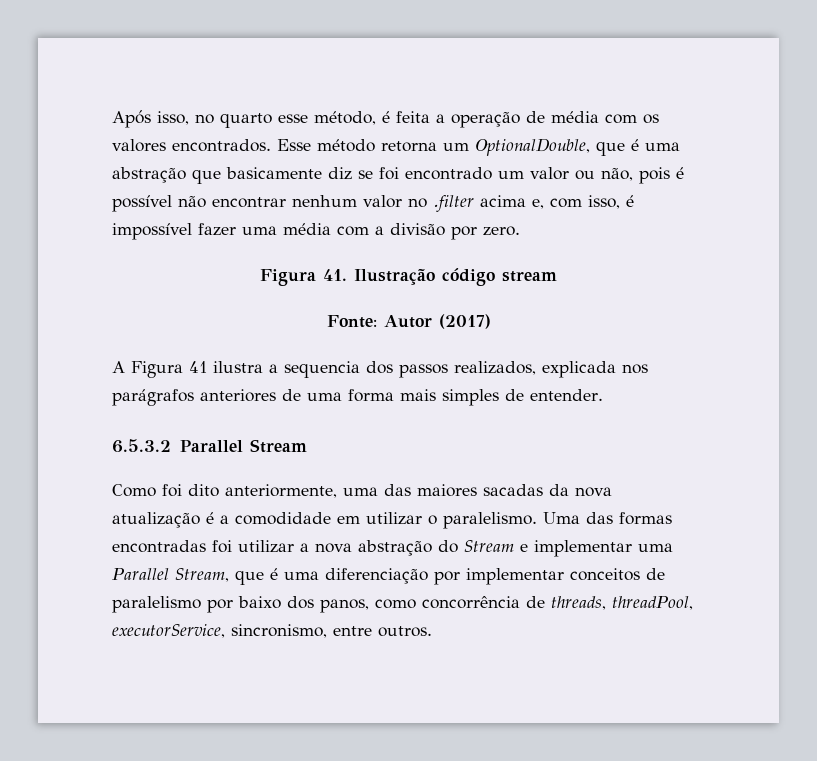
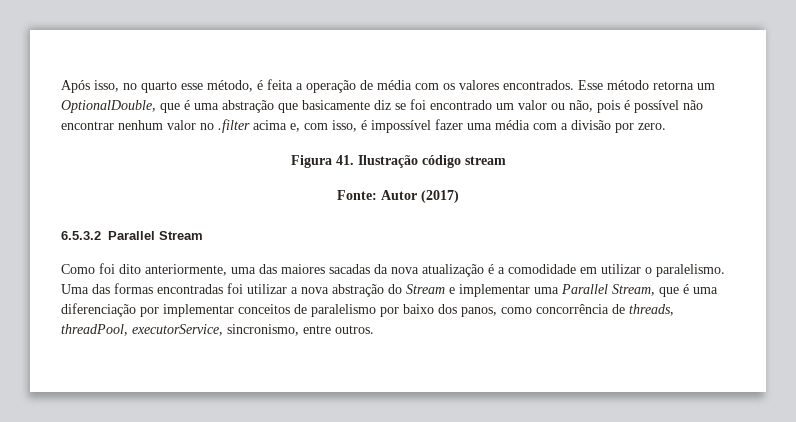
- A Figura 41 ilustra a sequencia dos passos realizados, explicada nos parágrafos anteriores de uma forma mais simples de entender.

